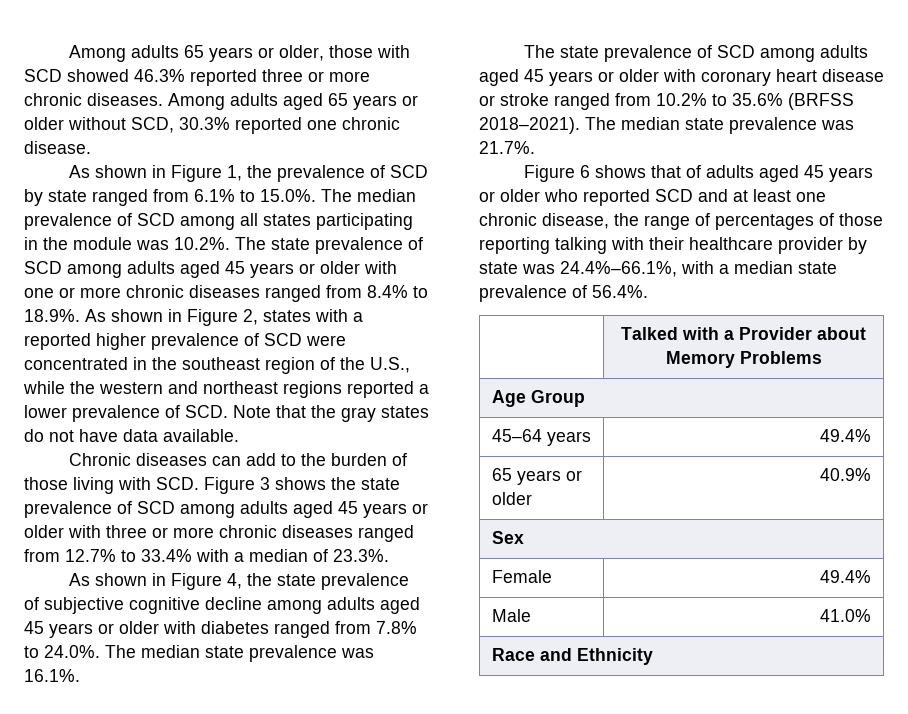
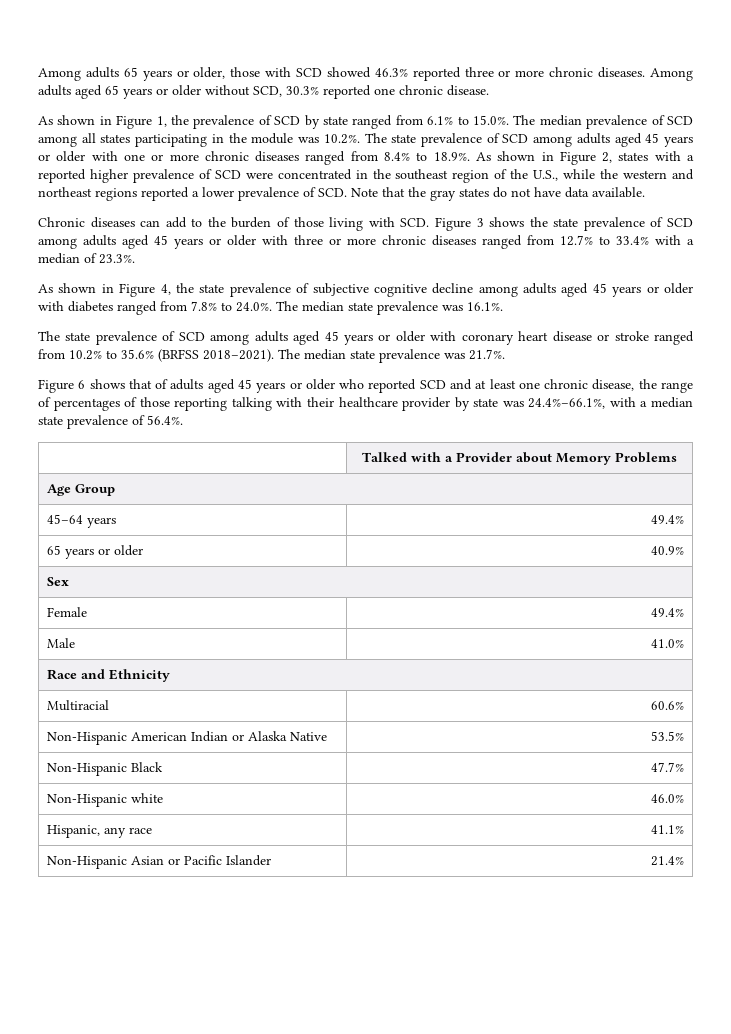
+ Multiracial | 60.6%
+ Non-Hispanic American Indian or Alaska Native | 53.5%
+ Non-Hispanic Black | 47.7%
+ Non-Hispanic white | 46.0%
+ Hispanic, any race | 41.1%
+ Non-Hispanic Asian or Pacific Islander | 21.4%

